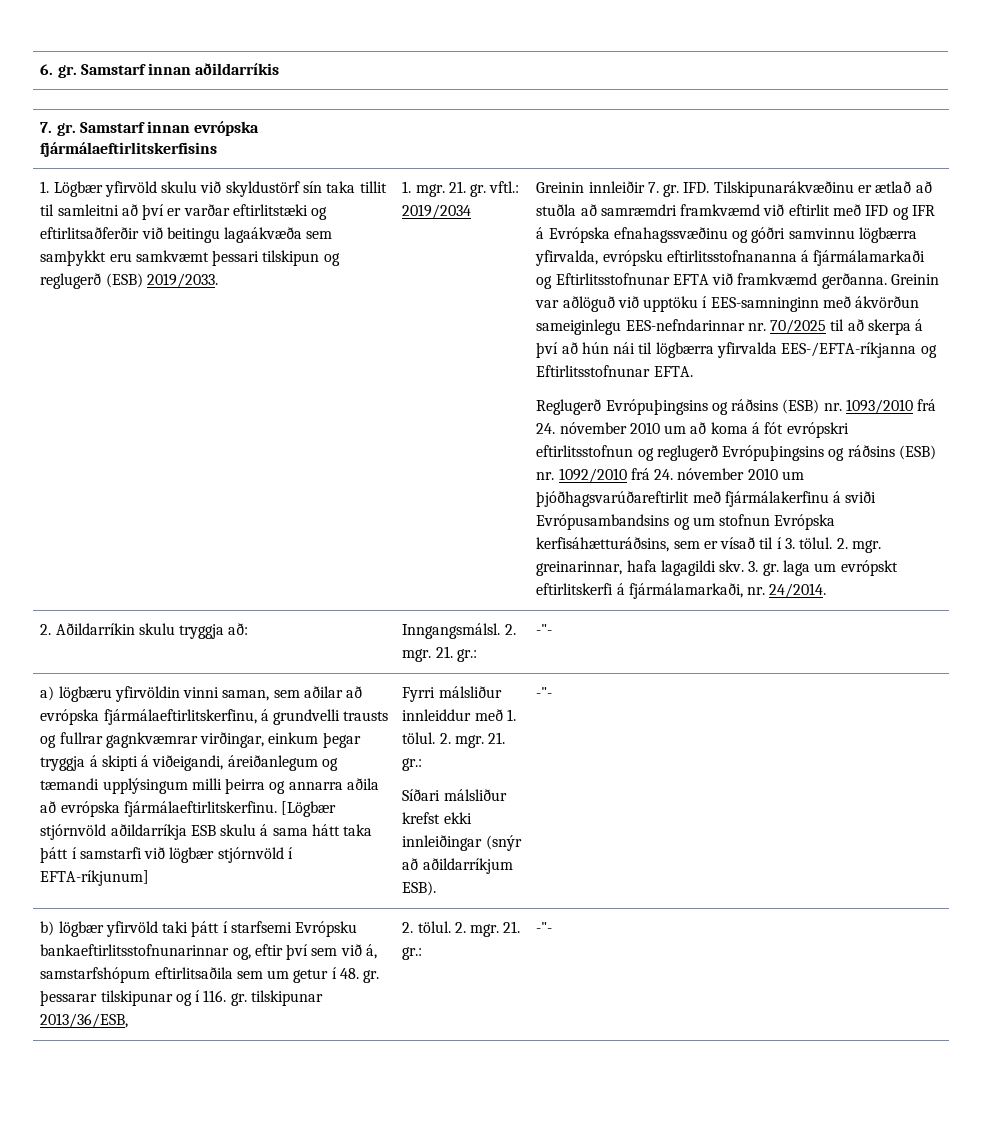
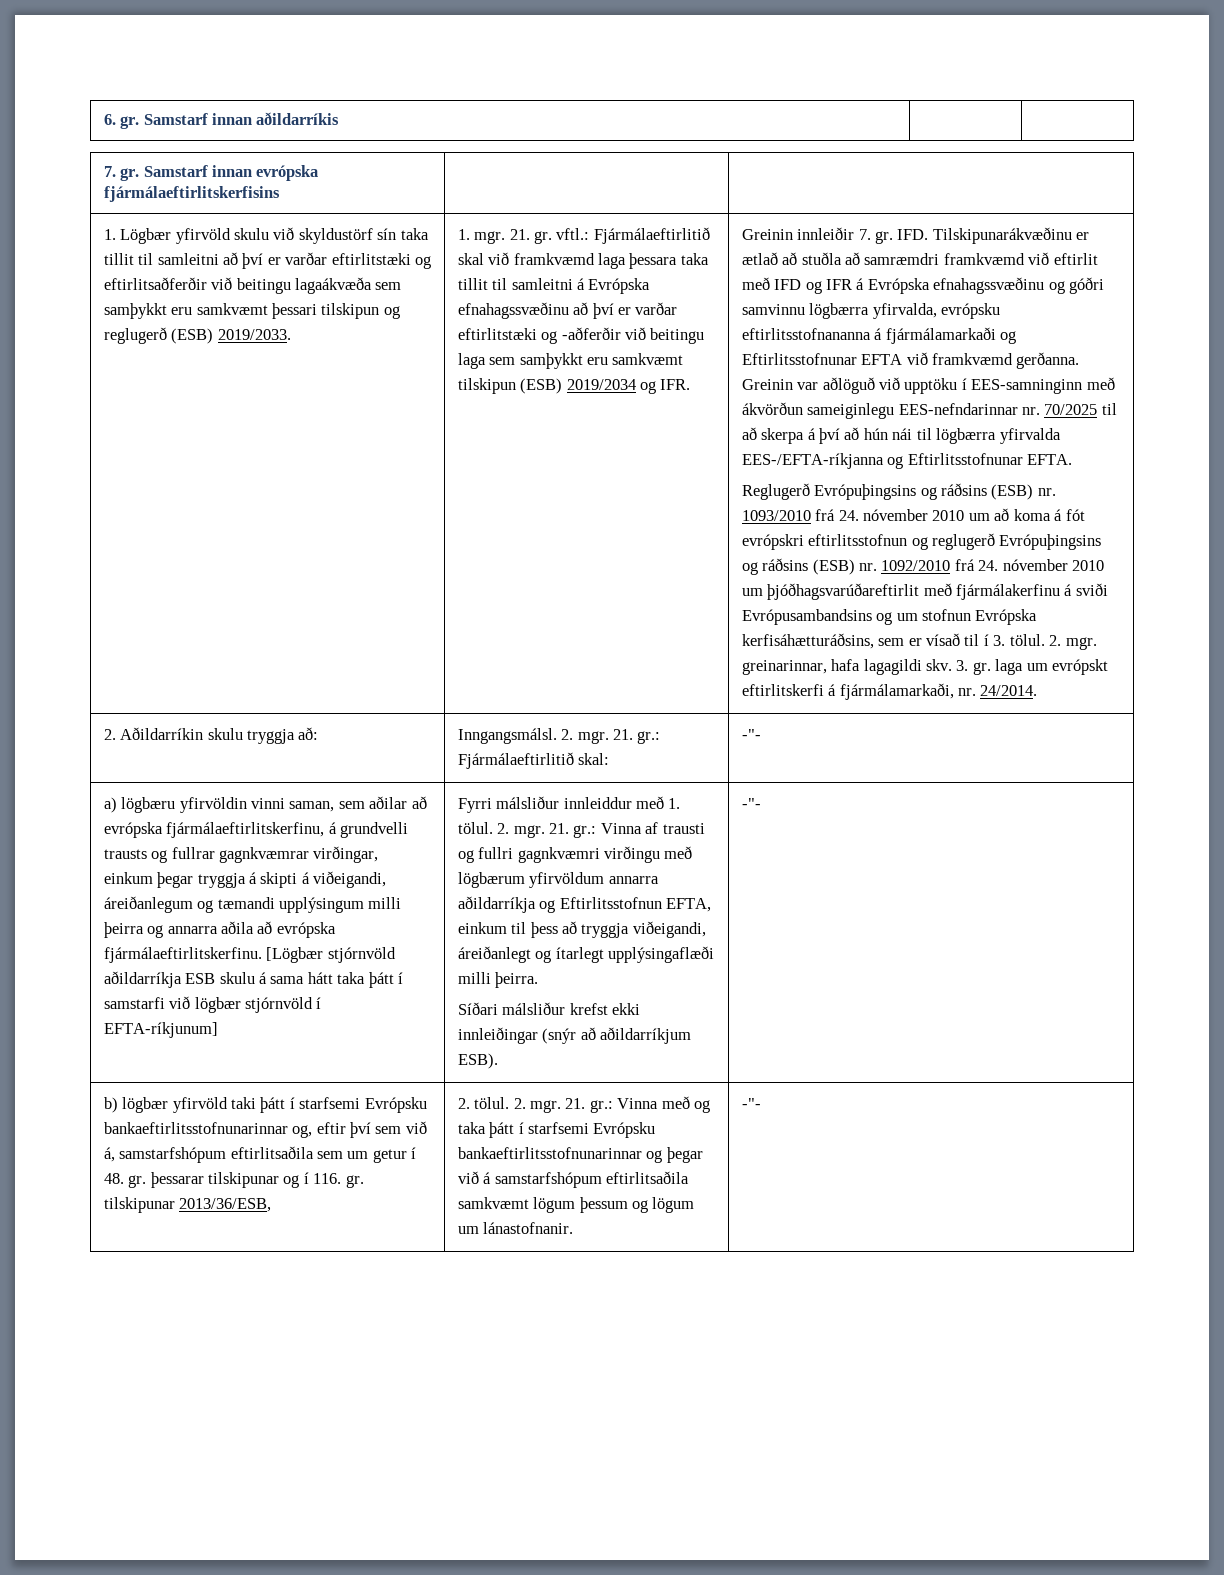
- 21. gr. vftl.: 2019/2034
+ 21. gr. vftl.: Fjármálaeftirlitið skal við framkvæmd laga þessara taka tillit til samleitni á Evrópska efnahagssvæðinu að því er varðar eftirlitstæki og -aðferðir við beitingu laga sem samþykkt eru samkvæmt tilskipun (ESB) 2019/2034 og IFR.
- 2. Aðildarríkin skulu tryggja að: | Inngangsmálsl. 2. mgr. 21. gr.: | -"-
+ 2. Aðildarríkin skulu tryggja að: | Inngangsmálsl. 2. mgr. 21. gr.: Fjármálaeftirlitið skal: | -"-
- Fyrri málsliður innleiddur með 1. tölul. 2. mgr. 21. gr.:
+ Fyrri málsliður innleiddur með 1. tölul. 2. mgr. 21. gr.: Vinna af trausti og fullri gagnkvæmri virðingu með lögbærum yfirvöldum annarra aðildarríkja og Eftirlitsstofnun EFTA, einkum til þess að tryggja viðeigandi, áreiðanlegt og ítarlegt upplýsingaflæði milli þeirra.
- 2. tölul. 2. mgr. 21. gr.:
+ 2. tölul. 2. mgr. 21. gr.: Vinna með og taka þátt í starfsemi Evrópsku bankaeftirlitsstofnunarinnar og þegar við á samstarfshópum eftirlitsaðila samkvæmt lögum þessum og lögum um lánastofnanir.

